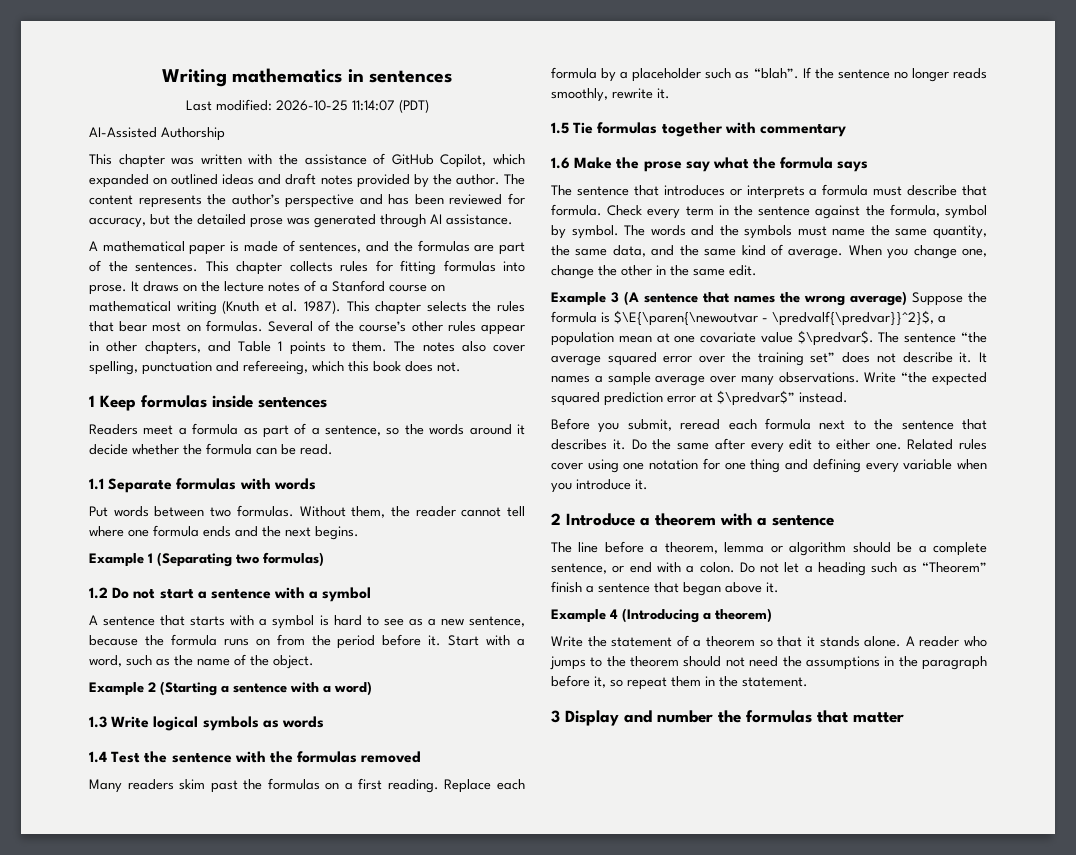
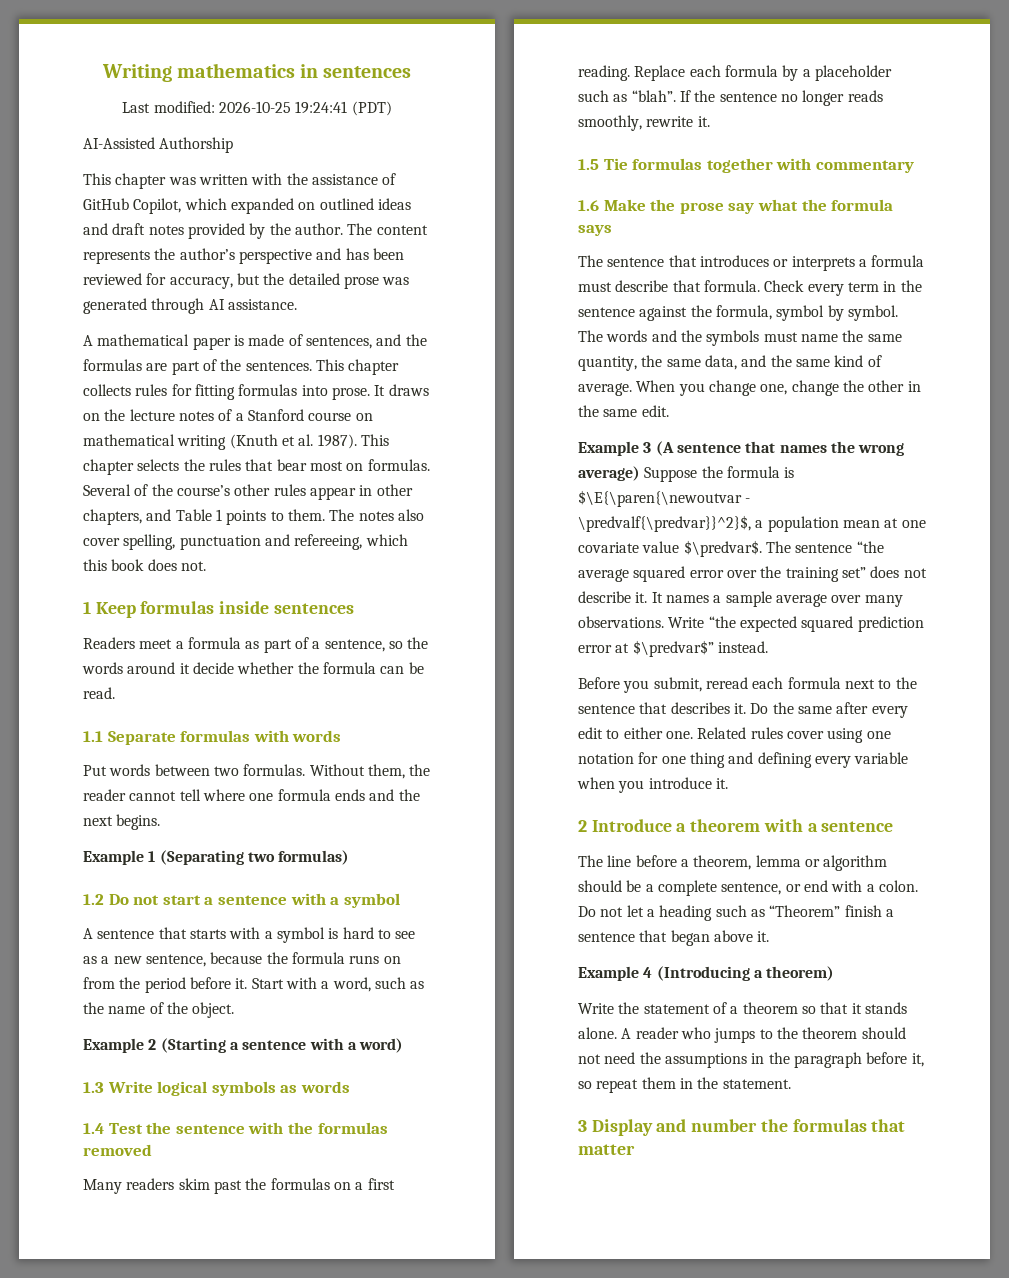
- Last modified: 2026-10-25 11:14:07 (PDT)
+ Last modified: 2026-10-25 19:24:41 (PDT)

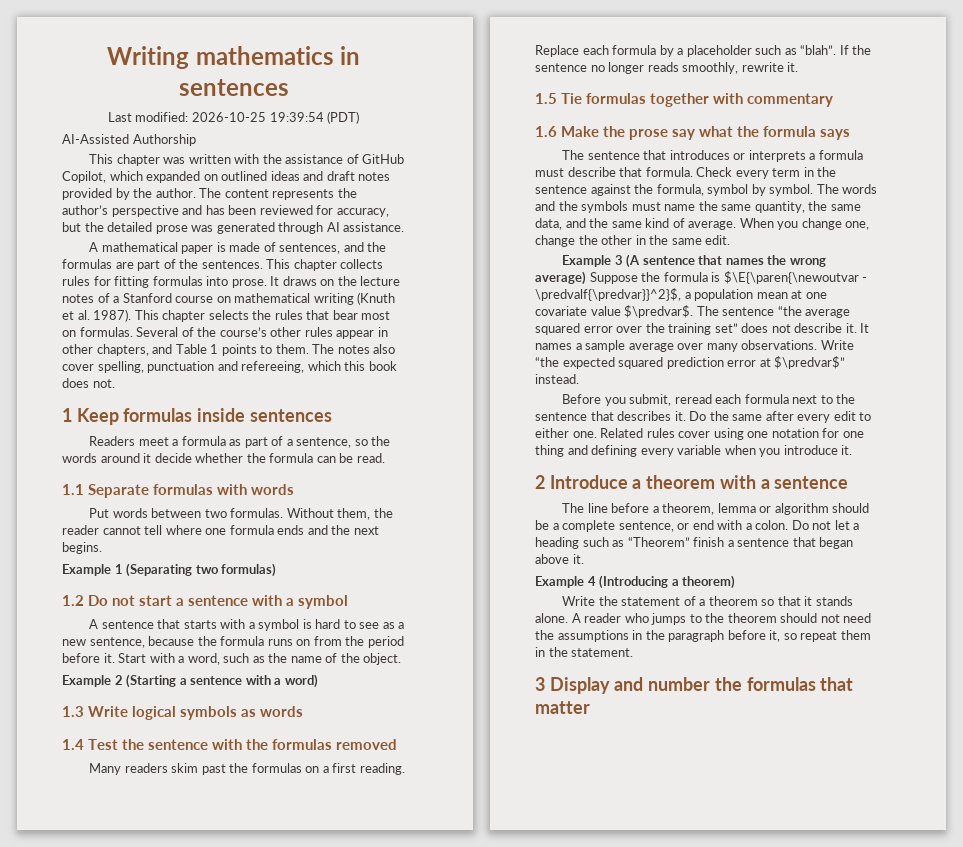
- Last modified: 2026-10-25 19:24:41 (PDT)
+ Last modified: 2026-10-25 19:39:54 (PDT)

